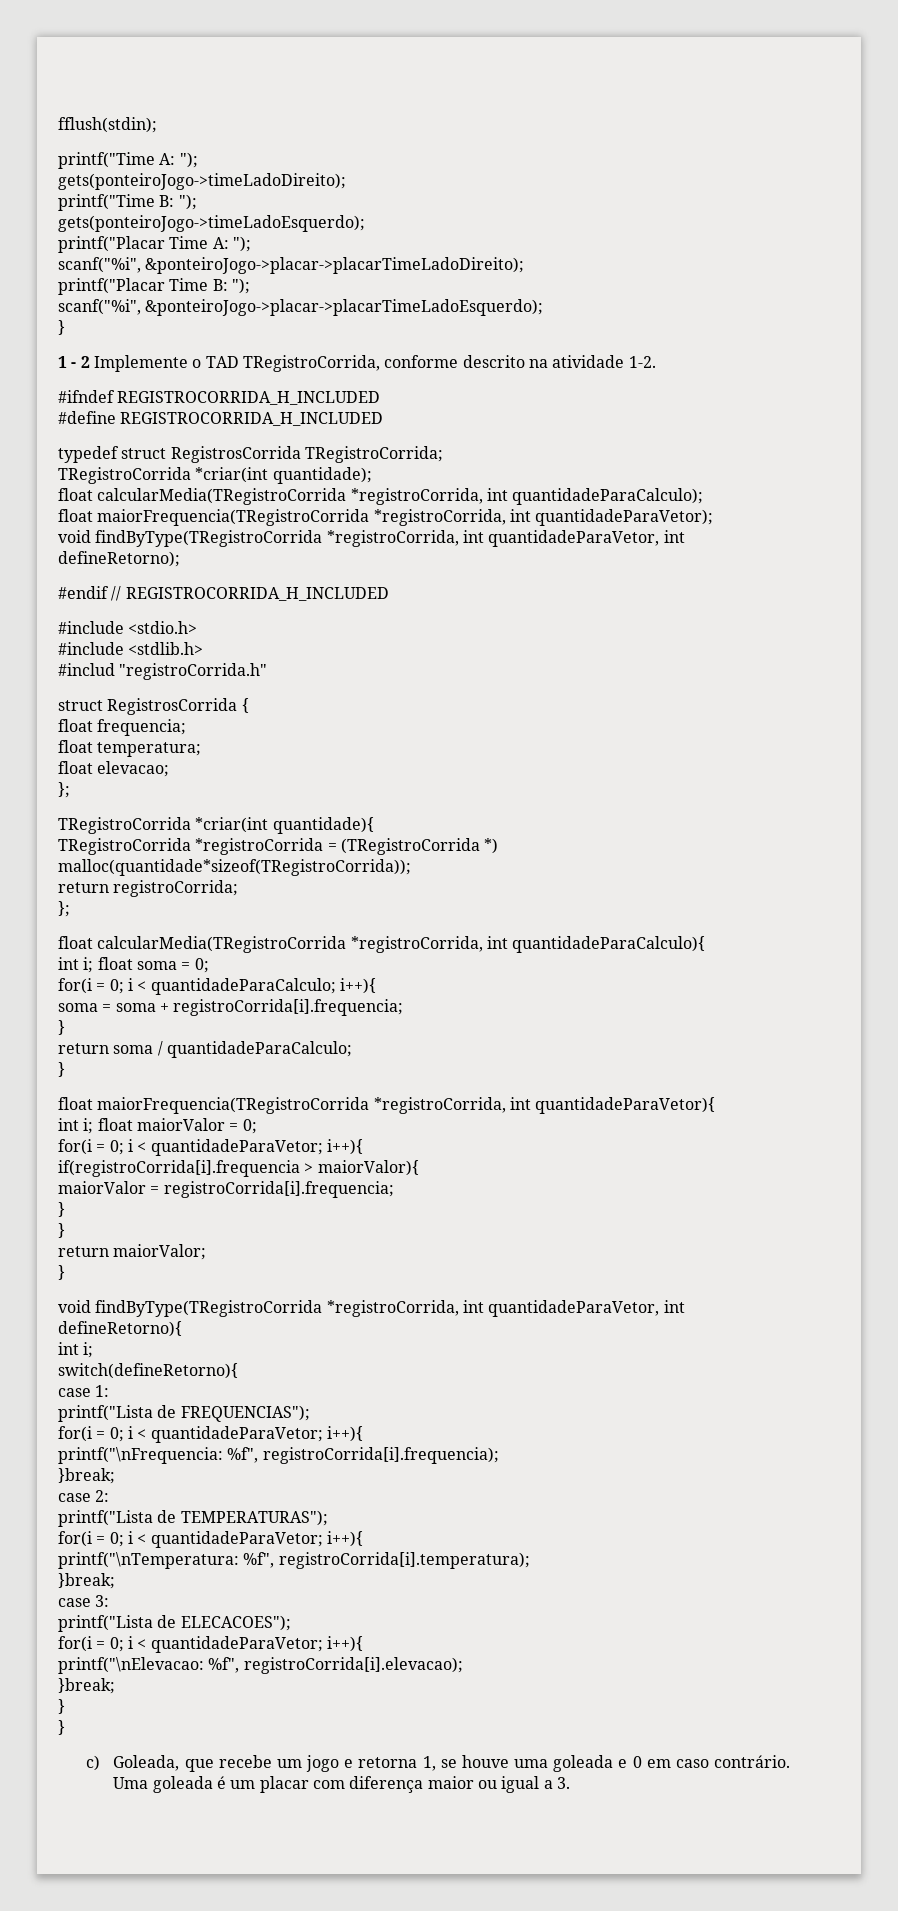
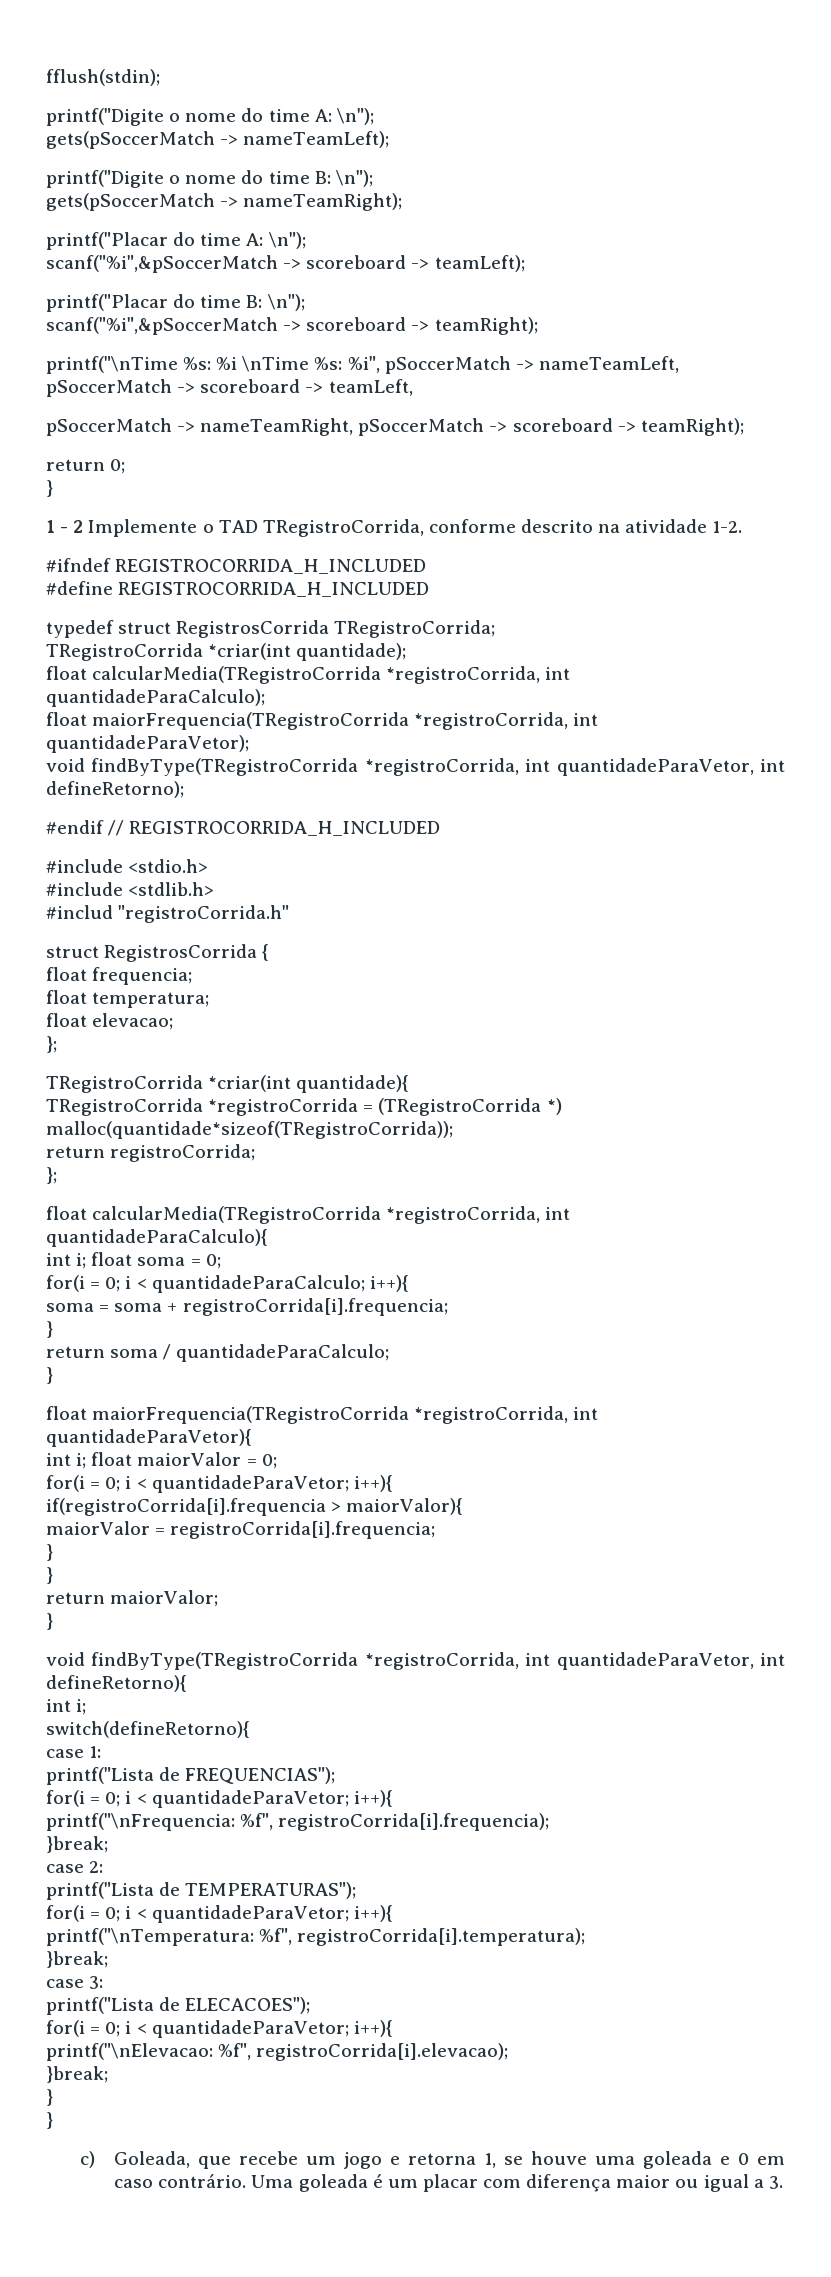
- printf("Time A: ");
- gets(ponteiroJogo->timeLadoDireito);
- printf("Time B: ");
- gets(ponteiroJogo->timeLadoEsquerdo);
- printf("Placar Time A: ");
- scanf("%i", &ponteiroJogo->placar->placarTimeLadoDireito);
- printf("Placar Time B: ");
- scanf("%i", &ponteiroJogo->placar->placarTimeLadoEsquerdo);
+ printf("Digite o nome do time A: \n");
+ gets(pSoccerMatch -> nameTeamLeft);
+ printf("Digite o nome do time B: \n");
+ gets(pSoccerMatch -> nameTeamRight);
+ printf("Placar do time A: \n");
+ scanf("%i",&pSoccerMatch -> scoreboard -> teamLeft);
+ printf("Placar do time B: \n");
+ scanf("%i",&pSoccerMatch -> scoreboard -> teamRight);
+ printf("\nTime %s: %i \nTime %s: %i", pSoccerMatch -> nameTeamLeft, pSoccerMatch -> scoreboard -> teamLeft,
+ pSoccerMatch -> nameTeamRight, pSoccerMatch -> scoreboard -> teamRight);
+ return 0;

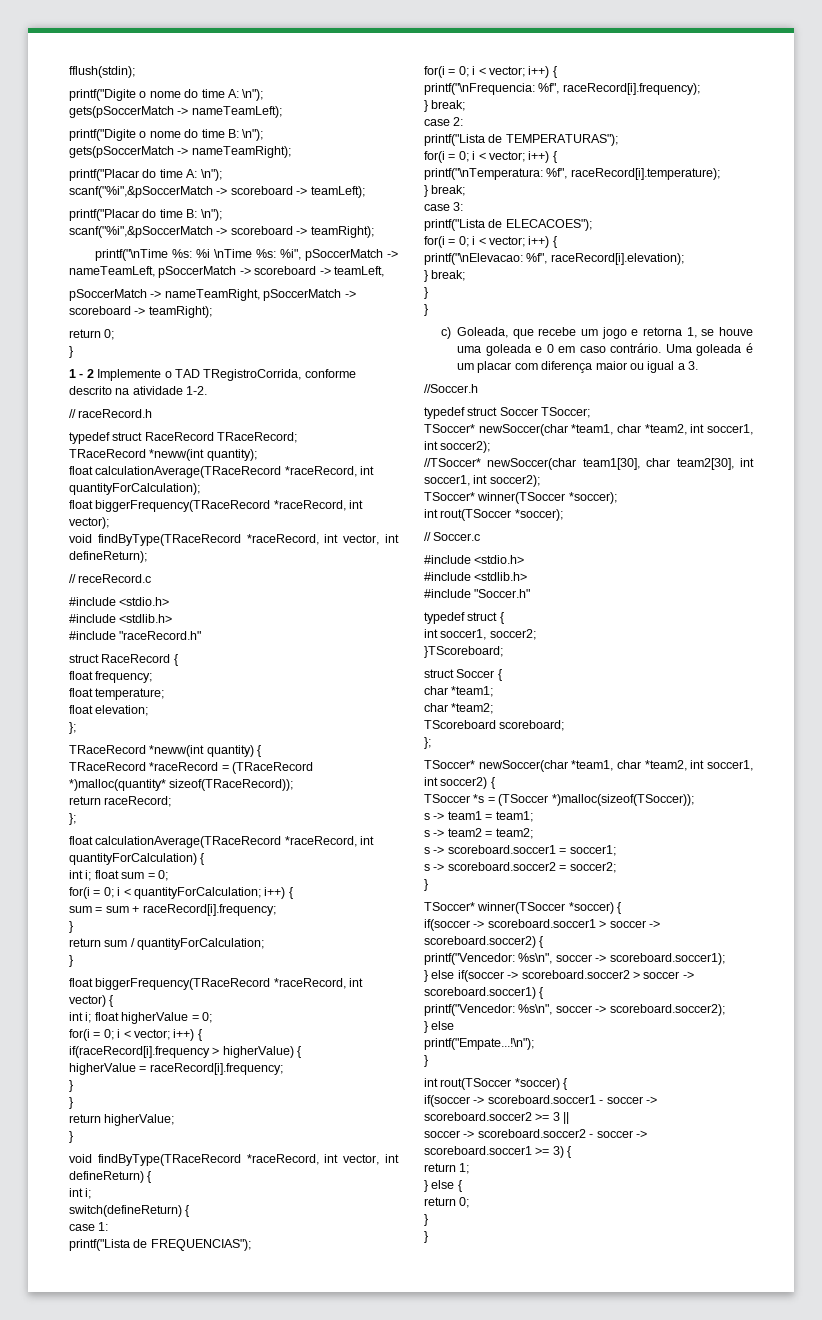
- #ifndef REGISTROCORRIDA_H_INCLUDED
- #define REGISTROCORRIDA_H_INCLUDED
- typedef struct RegistrosCorrida TRegistroCorrida;
- TRegistroCorrida *criar(int quantidade);
- float calcularMedia(TRegistroCorrida *registroCorrida, int quantidadeParaCalculo);
- float maiorFrequencia(TRegistroCorrida *registroCorrida, int quantidadeParaVetor);
- void findByType(TRegistroCorrida *registroCorrida, int quantidadeParaVetor, int defineRetorno);
- #endif // REGISTROCORRIDA_H_INCLUDED
+ // raceRecord.h
+ typedef struct RaceRecord TRaceRecord;
+ TRaceRecord *neww(int quantity);
+ float calculationAverage(TRaceRecord *raceRecord, int quantityForCalculation);
+ float biggerFrequency(TRaceRecord *raceRecord, int vector);
+ void findByType(TRaceRecord *raceRecord, int vector, int defineReturn);
+ // receRecord.c
  #include <stdio.h>
  #include <stdlib.h>
- #includ "registroCorrida.h"
- struct RegistrosCorrida {
+ #include "raceRecord.h"
+ struct RaceRecord {
- float frequencia;
- float temperatura;
- float elevacao;
+ float frequency;
+ float temperature;
+ float elevation;
  };
- TRegistroCorrida *criar(int quantidade){
- TRegistroCorrida *registroCorrida = (TRegistroCorrida *) malloc(quantidade*sizeof(TRegistroCorrida));
- return registroCorrida;
+ TRaceRecord *neww(int quantity) {
+ TRaceRecord *raceRecord = (TRaceRecord *)malloc(quantity* sizeof(TRaceRecord));
+ return raceRecord;
- float calcularMedia(TRegistroCorrida *registroCorrida, int quantidadeParaCalculo){
- int i; float soma = 0;
- for(i = 0; i < quantidadeParaCalculo; i++){
- soma = soma + registroCorrida[i].frequencia;
+ float calculationAverage(TRaceRecord *raceRecord, int quantityForCalculation) {
+ int i; float sum = 0;
+ for(i = 0; i < quantityForCalculation; i++) {
+ sum = sum + raceRecord[i].frequency;
  }
- return soma / quantidadeParaCalculo;
+ return sum / quantityForCalculation;
- float maiorFrequencia(TRegistroCorrida *registroCorrida, int quantidadeParaVetor){
- int i; float maiorValor = 0;
- for(i = 0; i < quantidadeParaVetor; i++){
- if(registroCorrida[i].frequencia > maiorValor){
- maiorValor = registroCorrida[i].frequencia;
+ float biggerFrequency(TRaceRecord *raceRecord, int vector) {
+ int i; float higherValue = 0;
+ for(i = 0; i < vector; i++) {
+ if(raceRecord[i].frequency > higherValue) {
+ higherValue = raceRecord[i].frequency;
- return maiorValor;
+ return higherValue;
- void findByType(TRegistroCorrida *registroCorrida, int quantidadeParaVetor, int defineRetorno){
+ void findByType(TRaceRecord *raceRecord, int vector, int defineReturn) {
- switch(defineRetorno){
+ switch(defineReturn) {
  printf("Lista de FREQUENCIAS");
- for(i = 0; i < quantidadeParaVetor; i++){
+ for(i = 0; i < vector; i++) {
- printf("\nFrequencia: %f", registroCorrida[i].frequencia);
- }break;
+ printf("\nFrequencia: %f", raceRecord[i].frequency);
+ } break;
  printf("Lista de TEMPERATURAS");
- for(i = 0; i < quantidadeParaVetor; i++){
+ for(i = 0; i < vector; i++) {
- printf("\nTemperatura: %f", registroCorrida[i].temperatura);
- }break;
+ printf("\nTemperatura: %f", raceRecord[i].temperature);
+ } break;
  printf("Lista de ELECACOES");
- for(i = 0; i < quantidadeParaVetor; i++){
+ for(i = 0; i < vector; i++) {
- printf("\nElevacao: %f", registroCorrida[i].elevacao);
- }break;
+ printf("\nElevacao: %f", raceRecord[i].elevation);
+ } break;
+ //Soccer.h
+ typedef struct Soccer TSoccer;
+ TSoccer* newSoccer(char *team1, char *team2, int soccer1, int soccer2);
+ //TSoccer* newSoccer(char team1[30], char team2[30], int soccer1, int soccer2);
+ TSoccer* winner(TSoccer *soccer);
+ int rout(TSoccer *soccer);
+ // Soccer.c
+ #include <stdio.h>
+ #include <stdlib.h>
+ #include "Soccer.h"
+ typedef struct {
+ int soccer1, soccer2;
+ }TScoreboard;
+ struct Soccer {
+ char *team1;
+ char *team2;
+ TScoreboard scoreboard;
+ };
+ TSoccer* newSoccer(char *team1, char *team2, int soccer1, int soccer2) {
+ TSoccer *s = (TSoccer *)malloc(sizeof(TSoccer));
+ s -> team1 = team1;
+ s -> team2 = team2;
+ s -> scoreboard.soccer1 = soccer1;
+ s -> scoreboard.soccer2 = soccer2;
+ }
+ TSoccer* winner(TSoccer *soccer) {
+ if(soccer -> scoreboard.soccer1 > soccer -> scoreboard.soccer2) {
+ printf("Vencedor: %s\n", soccer -> scoreboard.soccer1);
+ } else if(soccer -> scoreboard.soccer2 > soccer -> scoreboard.soccer1) {
+ printf("Vencedor: %s\n", soccer -> scoreboard.soccer2);
+ } else
+ printf("Empate...!\n");
+ }
+ int rout(TSoccer *soccer) {
+ if(soccer -> scoreboard.soccer1 - soccer -> scoreboard.soccer2 >= 3 ||
+ soccer -> scoreboard.soccer2 - soccer -> scoreboard.soccer1 >= 3) {
+ return 1;
+ } else {
+ return 0;
+ }
+ }

